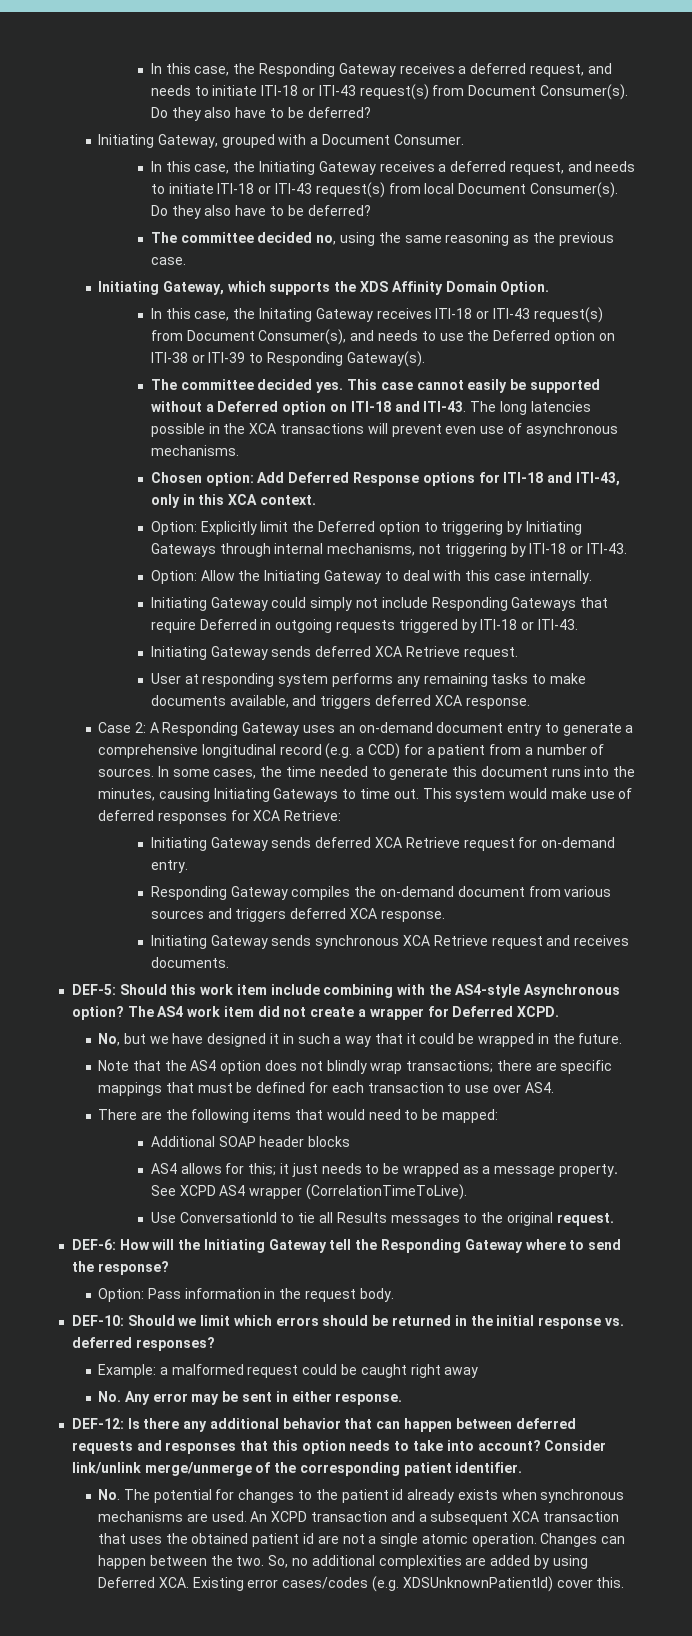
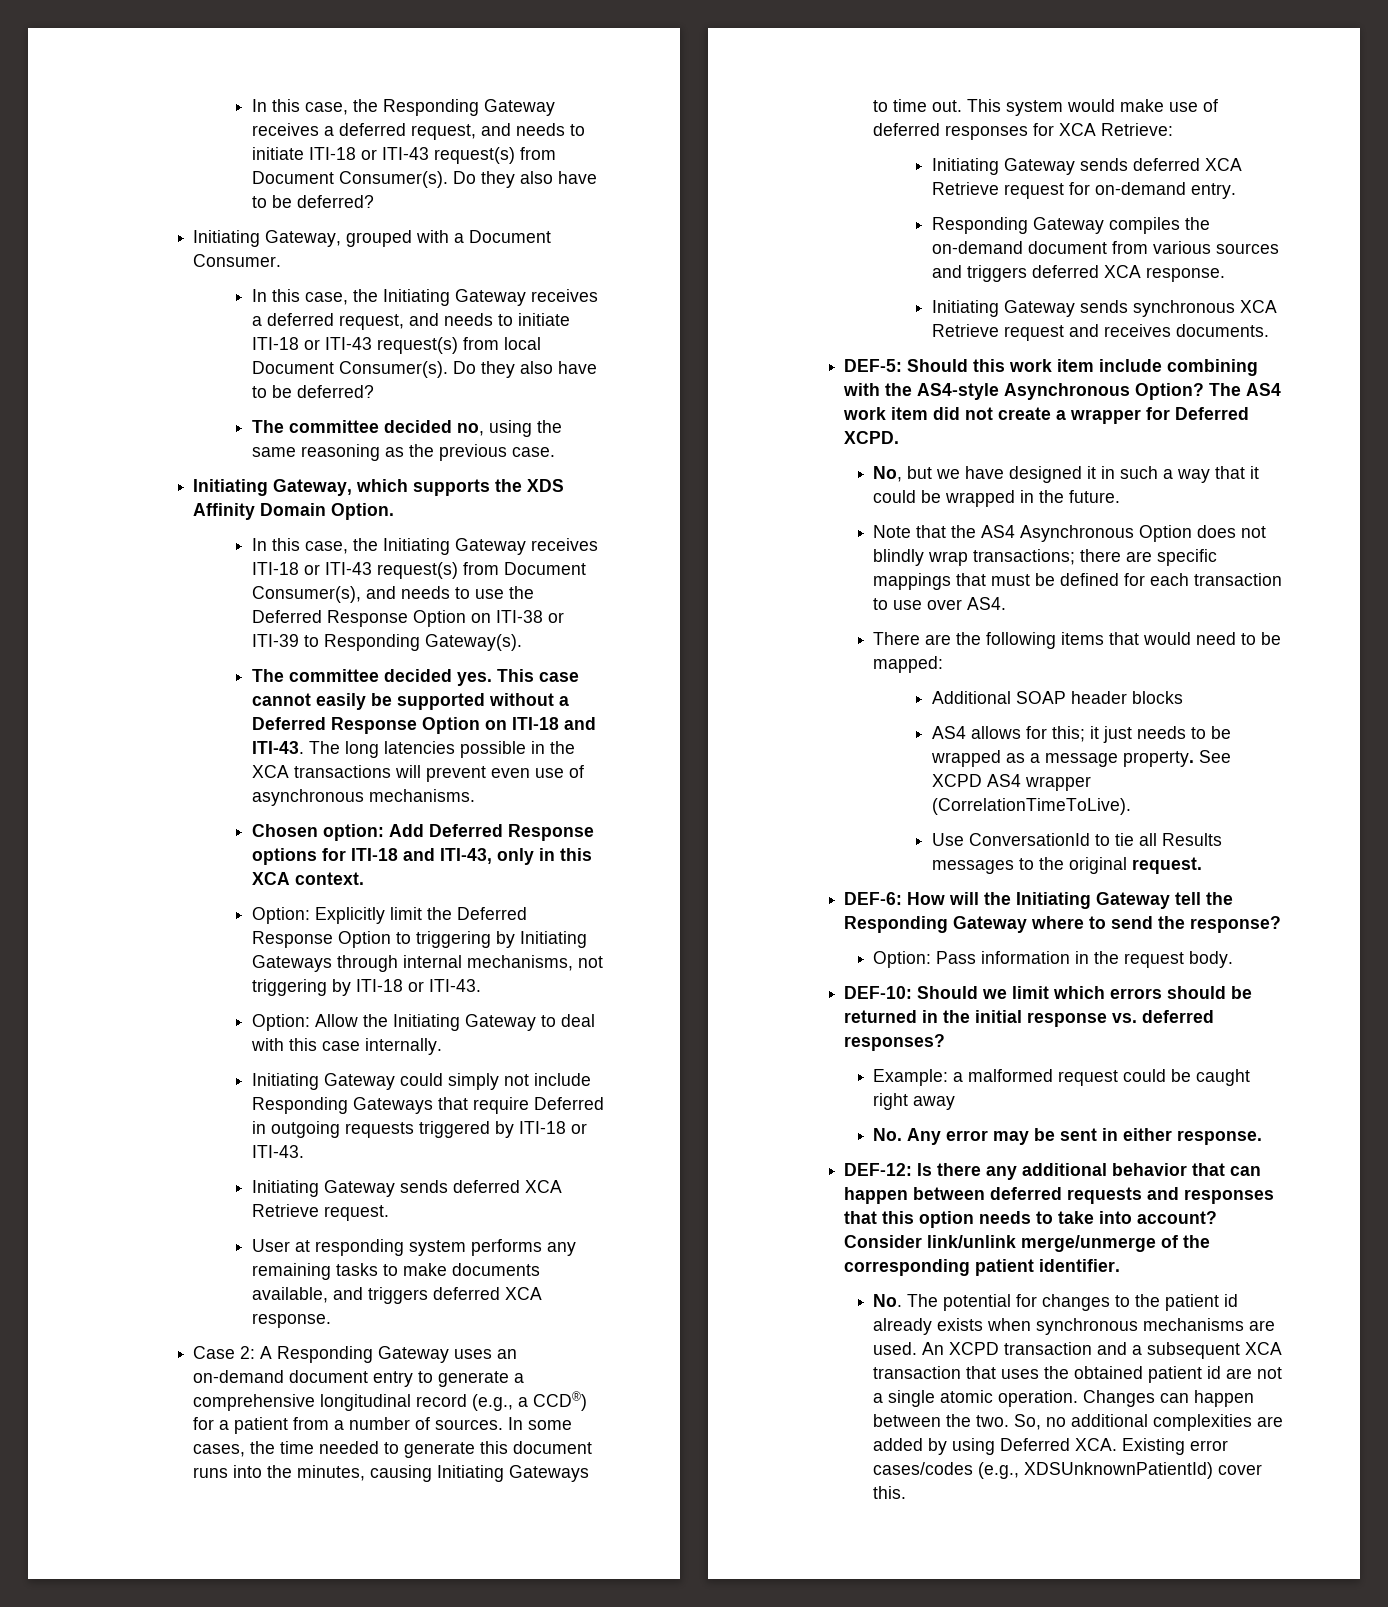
- In this case, the Initating Gateway receives ITI-18 or ITI-43 request(s) from Document Consumer(s), and needs to use the Deferred option on ITI-38 or ITI-39 to Responding Gateway(s).
+ In this case, the Initiating Gateway receives ITI-18 or ITI-43 request(s) from Document Consumer(s), and needs to use the Deferred Response Option on ITI-38 or ITI-39 to Responding Gateway(s).
- This case cannot easily be supported without a Deferred option on ITI-18 and ITI-43.
+ This case cannot easily be supported without a Deferred Response Option on ITI-18 and ITI-43.
- Option: Explicitly limit the Deferred option to triggering by Initiating Gateways through internal mechanisms, not triggering by ITI-18 or ITI-43.
+ Option: Explicitly limit the Deferred Response Option to triggering by Initiating Gateways through internal mechanisms, not triggering by ITI-18 or ITI-43.
- Case 2: A Responding Gateway uses an on-demand document entry to generate a comprehensive longitudinal record (e.g. a CCD) for a patient from a number of sources.
+ Case 2: A Responding Gateway uses an on-demand document entry to generate a comprehensive longitudinal record (e.g., a CCD®) for a patient from a number of sources.
- DEF-5: Should this work item include combining with the AS4-style Asynchronous option?
+ DEF-5: Should this work item include combining with the AS4-style Asynchronous Option?
- Note that the AS4 option does not blindly wrap transactions; there are specific mappings that must be defined for each transaction to use over AS4.
+ Note that the AS4 Asynchronous Option does not blindly wrap transactions; there are specific mappings that must be defined for each transaction to use over AS4.
- So, no additional complexities are added by using Deferred XCA. Existing error cases/codes (e.g. XDSUnknownPatientId) cover this.
+ So, no additional complexities are added by using Deferred XCA. Existing error cases/codes (e.g., XDSUnknownPatientId) cover this.

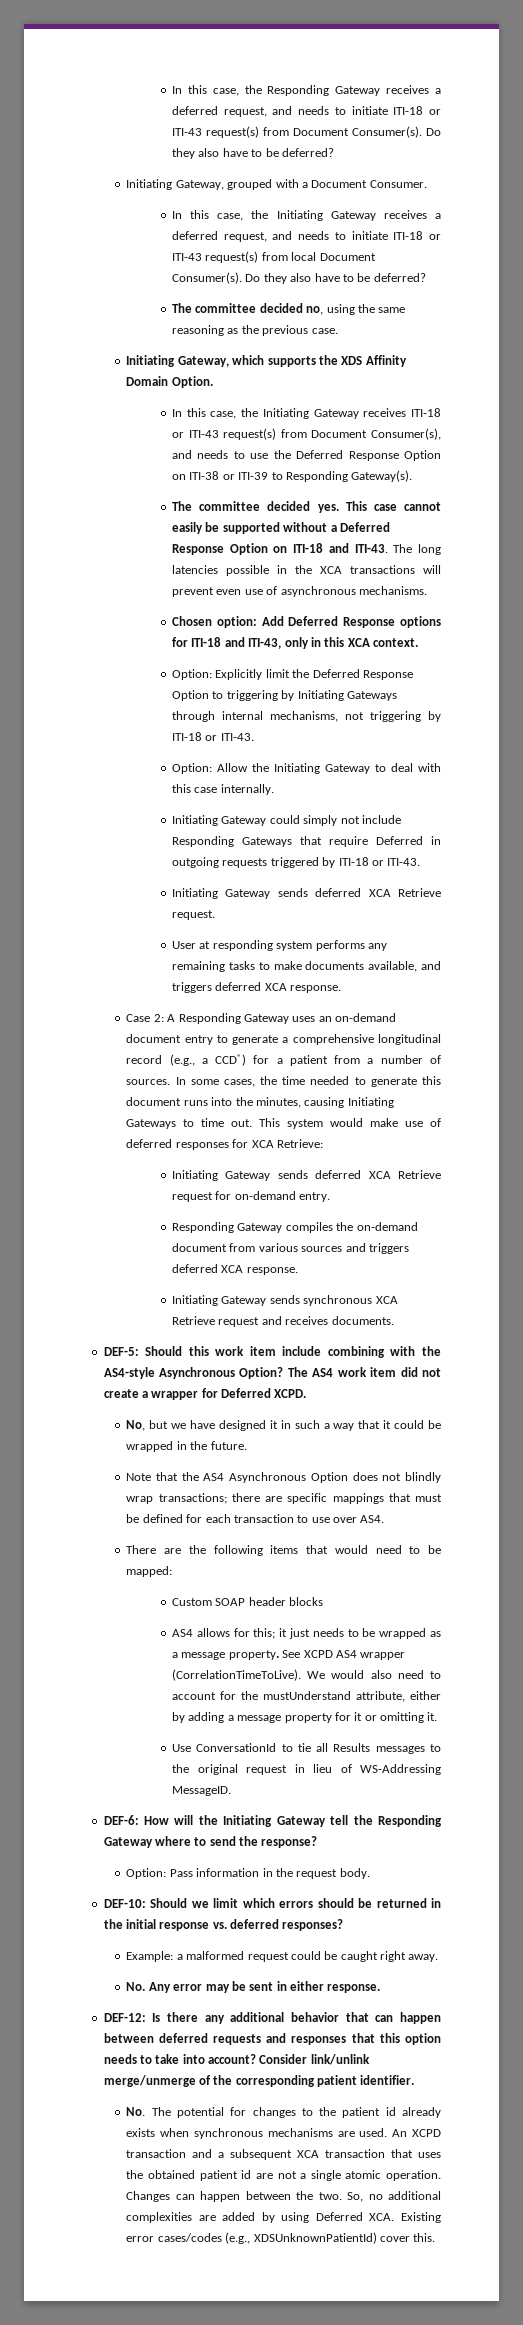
- Additional SOAP header blocks
+ Custom SOAP header blocks
+ We would also need to account for the mustUnderstand attribute, either by adding a message property for it or omitting it.
- Use ConversationId to tie all Results messages to the original request.
+ Use ConversationId to tie all Results messages to the original request in lieu of WS-Addressing MessageID.
- Example: a malformed request could be caught right away
+ Example: a malformed request could be caught right away.

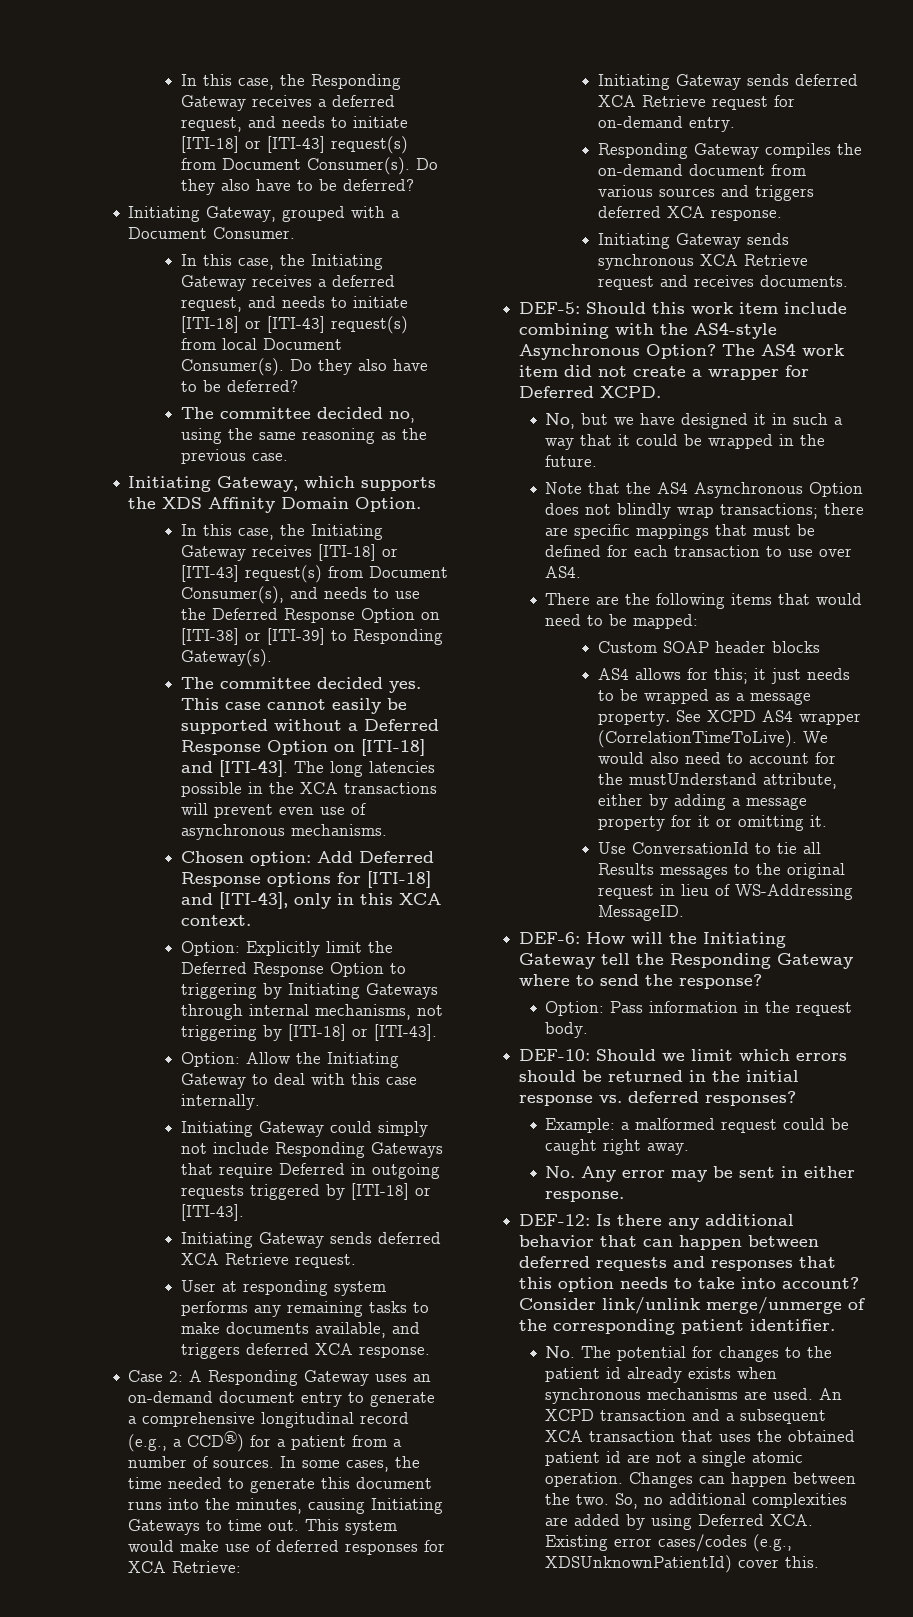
- In this case, the Responding Gateway receives a deferred request, and needs to initiate ITI-18 or ITI-43 request(s) from Document Consumer(s).
+ In this case, the Responding Gateway receives a deferred request, and needs to initiate [ITI-18] or [ITI-43] request(s) from Document Consumer(s).
- In this case, the Initiating Gateway receives a deferred request, and needs to initiate ITI-18 or ITI-43 request(s) from local Document Consumer(s).
+ In this case, the Initiating Gateway receives a deferred request, and needs to initiate [ITI-18] or [ITI-43] request(s) from local Document Consumer(s).
- In this case, the Initiating Gateway receives ITI-18 or ITI-43 request(s) from Document Consumer(s), and needs to use the Deferred Response Option on ITI-38 or ITI-39 to Responding Gateway(s).
+ In this case, the Initiating Gateway receives [ITI-18] or [ITI-43] request(s) from Document Consumer(s), and needs to use the Deferred Response Option on [ITI-38] or [ITI-39] to Responding Gateway(s).
- This case cannot easily be supported without a Deferred Response Option on ITI-18 and ITI-43.
+ This case cannot easily be supported without a Deferred Response Option on [ITI-18] and [ITI-43].
- Chosen option: Add Deferred Response options for ITI-18 and ITI-43, only in this XCA context.
+ Chosen option: Add Deferred Response options for [ITI-18] and [ITI-43], only in this XCA context.
- Option: Explicitly limit the Deferred Response Option to triggering by Initiating Gateways through internal mechanisms, not triggering by ITI-18 or ITI-43.
+ Option: Explicitly limit the Deferred Response Option to triggering by Initiating Gateways through internal mechanisms, not triggering by [ITI-18] or [ITI-43].
- Initiating Gateway could simply not include Responding Gateways that require Deferred in outgoing requests triggered by ITI-18 or ITI-43.
+ Initiating Gateway could simply not include Responding Gateways that require Deferred in outgoing requests triggered by [ITI-18] or [ITI-43].

